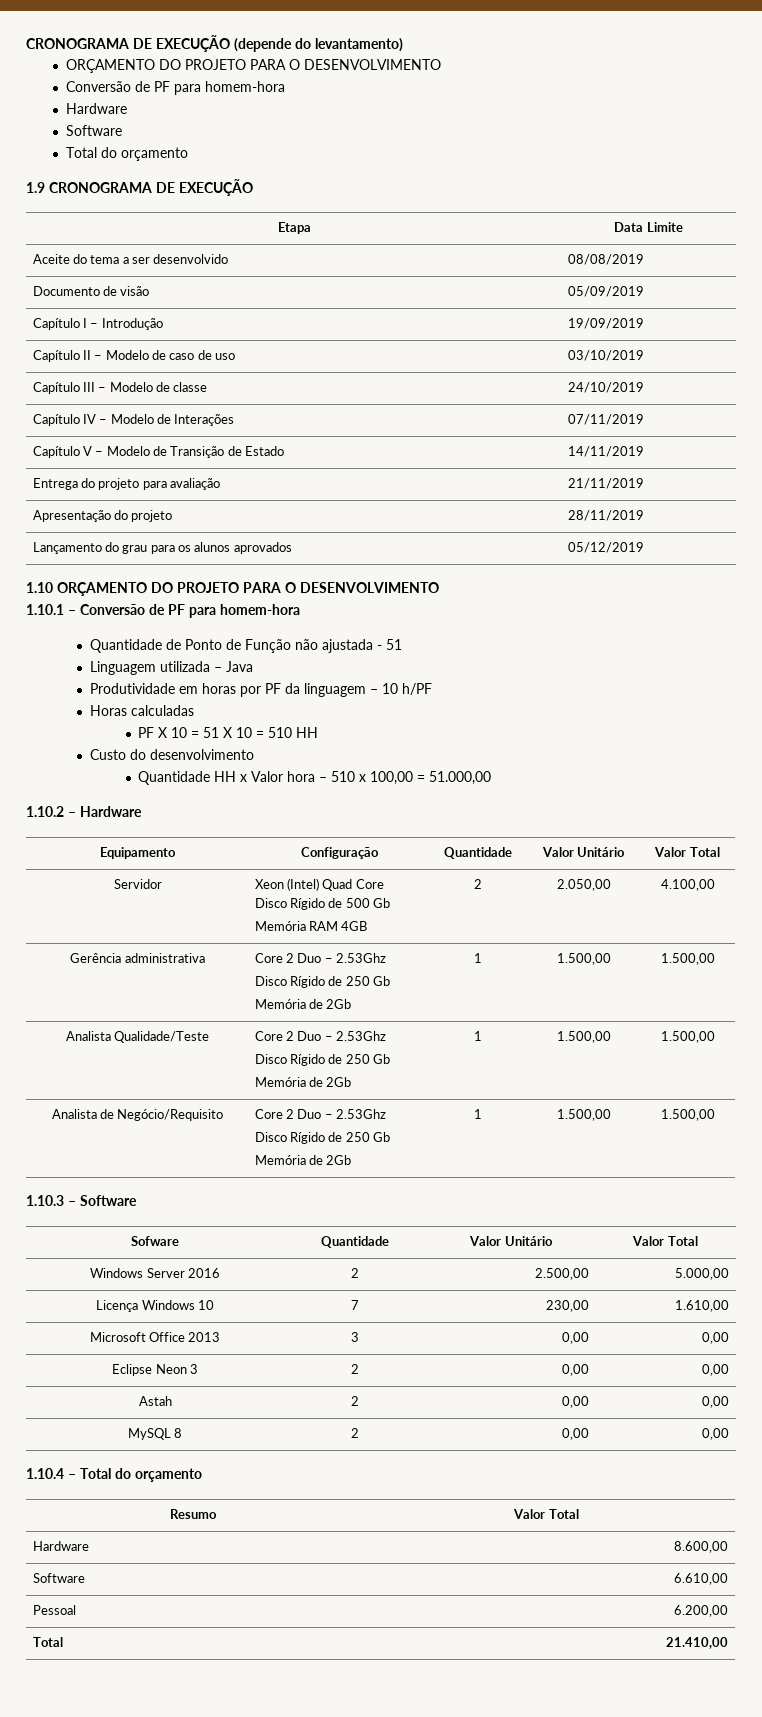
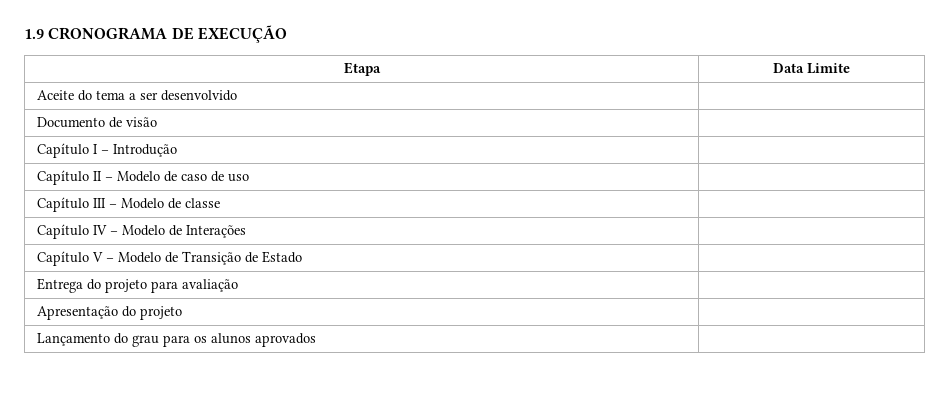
- CRONOGRAMA DE EXECUÇÃO (depende do levantamento)
- ORÇAMENTO DO PROJETO PARA O DESENVOLVIMENTO
- Conversão de PF para homem-hora
- Hardware
- Software
- Total do orçamento
- Aceite do tema a ser desenvolvido | 08/08/2019
+ Aceite do tema a ser desenvolvido |
- Documento de visão | 05/09/2019
+ Documento de visão |
- Capítulo I – Introdução | 19/09/2019
+ Capítulo I – Introdução |
- Capítulo II – Modelo de caso de uso | 03/10/2019
+ Capítulo II – Modelo de caso de uso |
- Capítulo III – Modelo de classe | 24/10/2019
+ Capítulo III – Modelo de classe |
- Capítulo IV – Modelo de Interações | 07/11/2019
+ Capítulo IV – Modelo de Interações |
- Capítulo V – Modelo de Transição de Estado | 14/11/2019
+ Capítulo V – Modelo de Transição de Estado |
- Entrega do projeto para avaliação | 21/11/2019
+ Entrega do projeto para avaliação |
- Apresentação do projeto | 28/11/2019
+ Apresentação do projeto |
- Lançamento do grau para os alunos aprovados | 05/12/2019
- 1.10 ORÇAMENTO DO PROJETO PARA O DESENVOLVIMENTO
- 1.10.1 – Conversão de PF para homem-hora
- Quantidade de Ponto de Função não ajustada - 51
- Linguagem utilizada – Java
- Produtividade em horas por PF da linguagem – 10 h/PF
- Horas calculadas
- PF X 10 = 51 X 10 = 510 HH
- Custo do desenvolvimento
- Quantidade HH x Valor hora – 510 x 100,00 = 51.000,00
- 1.10.2 – Hardware
- Equipamento | Configuração | Quantidade | Valor Unitário | Valor Total
- Servidor | Xeon (Intel) Quad Core
- Disco Rígido de 500 Gb
- Memória RAM 4GB | 2 | 2.050,00 | 4.100,00
- Gerência administrativa | Core 2 Duo – 2.53Ghz
- Disco Rígido de 250 Gb
- Memória de 2Gb | 1 | 1.500,00 | 1.500,00
- Analista Qualidade/Teste | Core 2 Duo – 2.53Ghz
- Disco Rígido de 250 Gb
- Memória de 2Gb | 1 | 1.500,00 | 1.500,00
- Analista de Negócio/Requisito | Core 2 Duo – 2.53Ghz
- Disco Rígido de 250 Gb
- Memória de 2Gb | 1 | 1.500,00 | 1.500,00
- 1.10.3 – Software
- Sofware | Quantidade | Valor Unitário | Valor Total
- Windows Server 2016 | 2 | 2.500,00 | 5.000,00
- Licença Windows 10 | 7 | 230,00 | 1.610,00
- Microsoft Office 2013 | 3 | 0,00 | 0,00
- Eclipse Neon 3 | 2 | 0,00 | 0,00
- Astah | 2 | 0,00 | 0,00
- MySQL 8 | 2 | 0,00 | 0,00
- 1.10.4 – Total do orçamento
- Resumo | Valor Total
- Hardware | 8.600,00
- Software | 6.610,00
- Pessoal | 6.200,00
- Total | 21.410,00
+ Lançamento do grau para os alunos aprovados |

